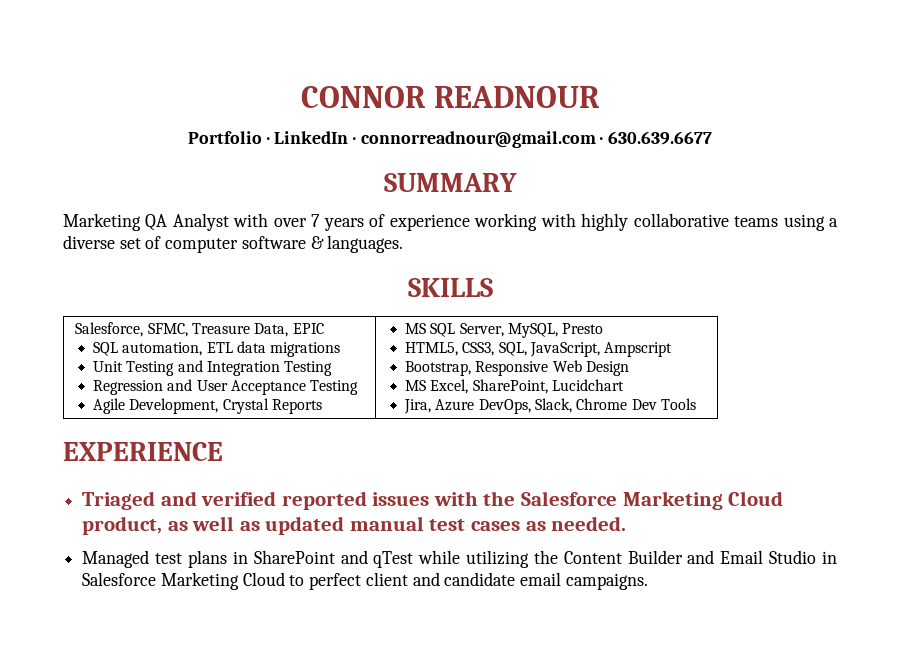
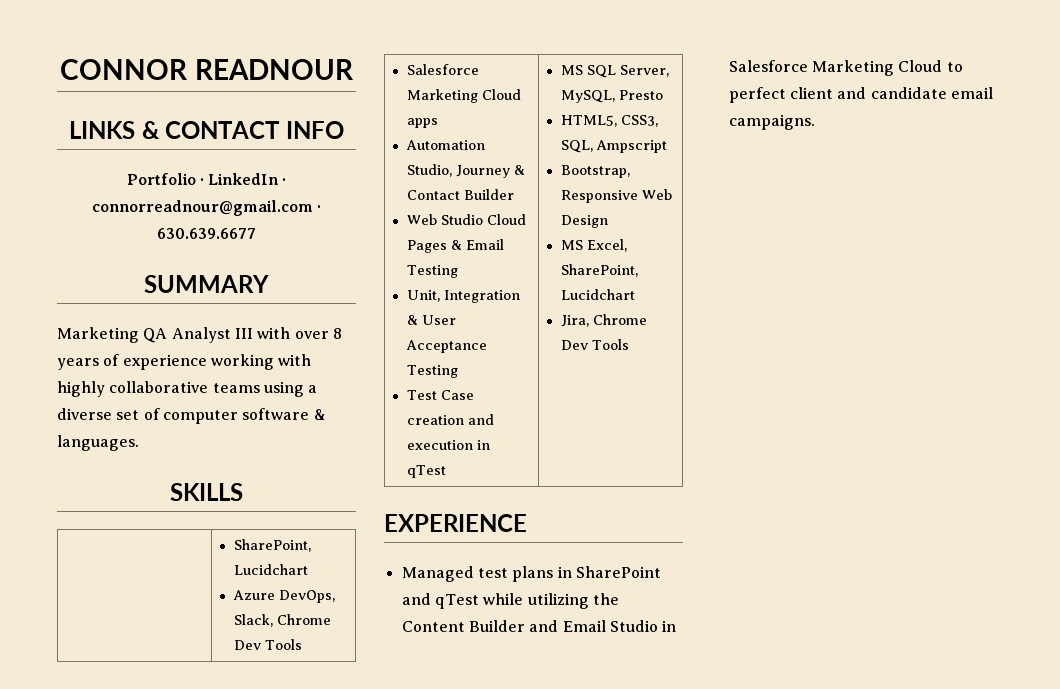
+ LINKS & CONTACT INFO
- Marketing QA Analyst with over 7 years of experience working with highly collaborative teams using a diverse set of computer software & languages.
+ Marketing QA Analyst III with over 8 years of experience working with highly collaborative teams using a diverse set of computer software & languages.
  SKILLS
- Salesforce, SFMC, Treasure Data, EPIC
- SQL automation, ETL data migrations
- Unit Testing and Integration Testing
- Regression and User Acceptance Testing
- Agile Development, Crystal Reports
+ | SharePoint, Lucidchart
+ Azure DevOps, Slack, Chrome Dev Tools
+ Salesforce Marketing Cloud apps
+ Automation Studio, Journey & Contact Builder
+ Web Studio Cloud Pages & Email Testing
+ Unit, Integration & User Acceptance Testing
+ Test Case creation and execution in qTest
- HTML5, CSS3, SQL, JavaScript, Ampscript
+ HTML5, CSS3, SQL, Ampscript
- Jira, Azure DevOps, Slack, Chrome Dev Tools
+ Jira, Chrome Dev Tools
- Triaged and verified reported issues with the Salesforce Marketing Cloud product, as well as updated manual test cases as needed.

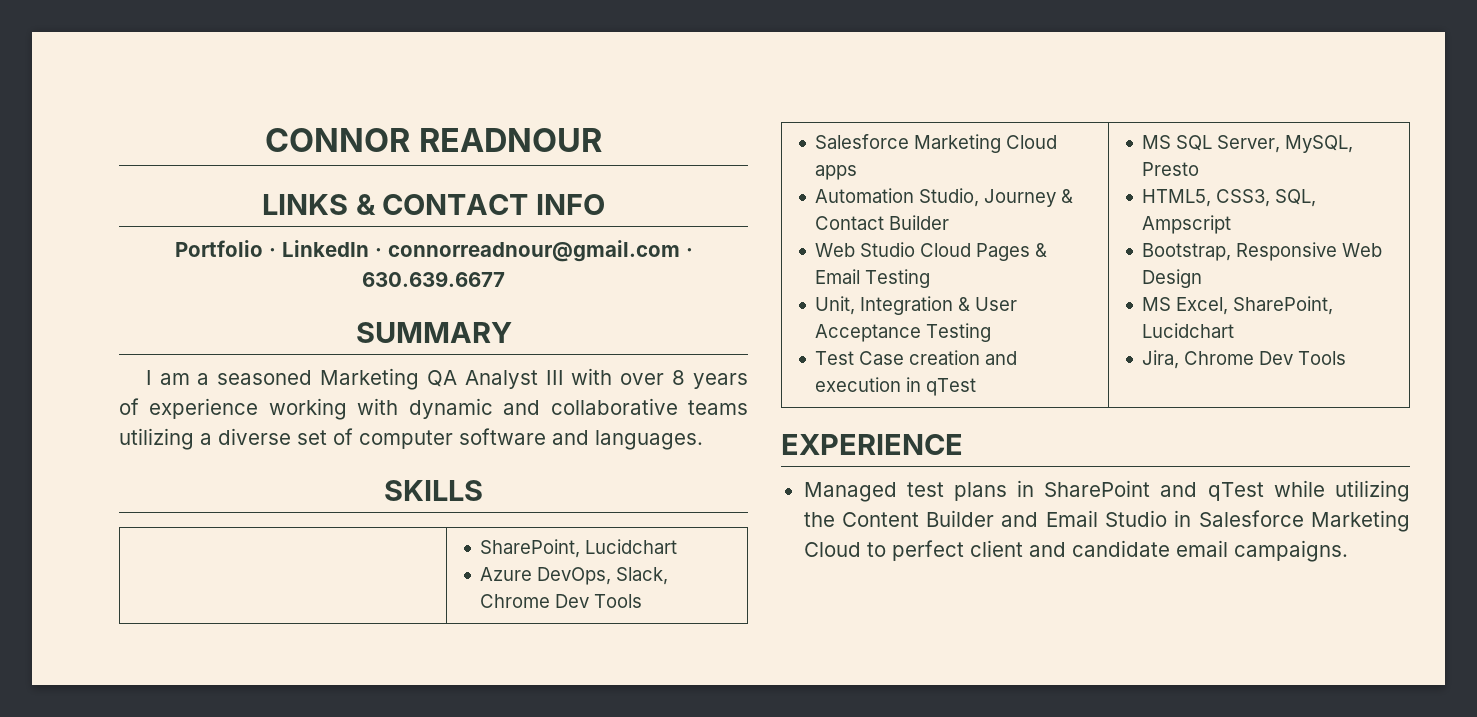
- Marketing QA Analyst III with over 8 years of experience working with highly collaborative teams using a diverse set of computer software & languages.
+ I am a seasoned Marketing QA Analyst III with over 8 years of experience working with dynamic and collaborative teams utilizing a diverse set of computer software and languages.

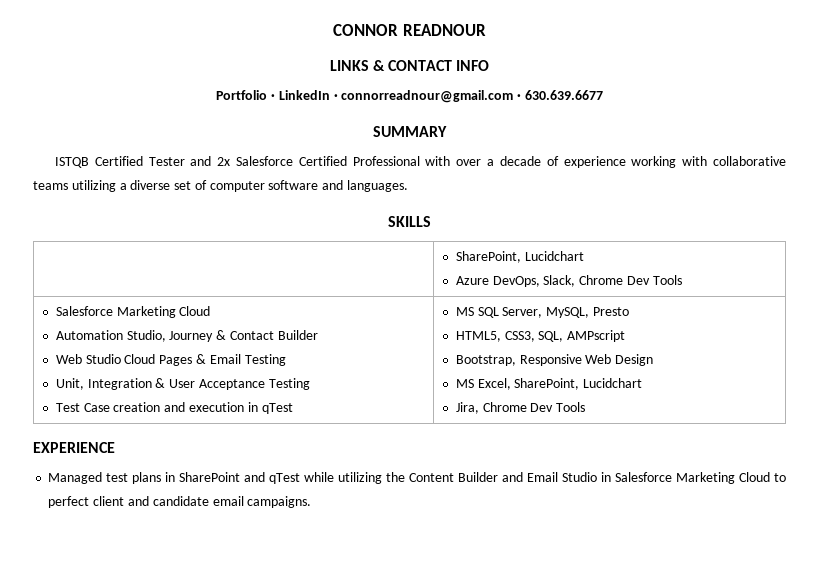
- I am a seasoned Marketing QA Analyst III with over 8 years of experience working with dynamic and collaborative teams utilizing a diverse set of computer software and languages.
+ ISTQB Certified Tester and 2x Salesforce Certified Professional with over a decade of experience working with collaborative teams utilizing a diverse set of computer software and languages.
  | SharePoint, Lucidchart
  Azure DevOps, Slack, Chrome Dev Tools
- Salesforce Marketing Cloud apps
+ Salesforce Marketing Cloud
- HTML5, CSS3, SQL, Ampscript
+ HTML5, CSS3, SQL, AMPscript

